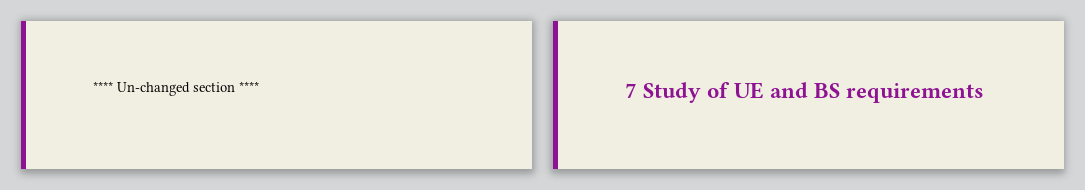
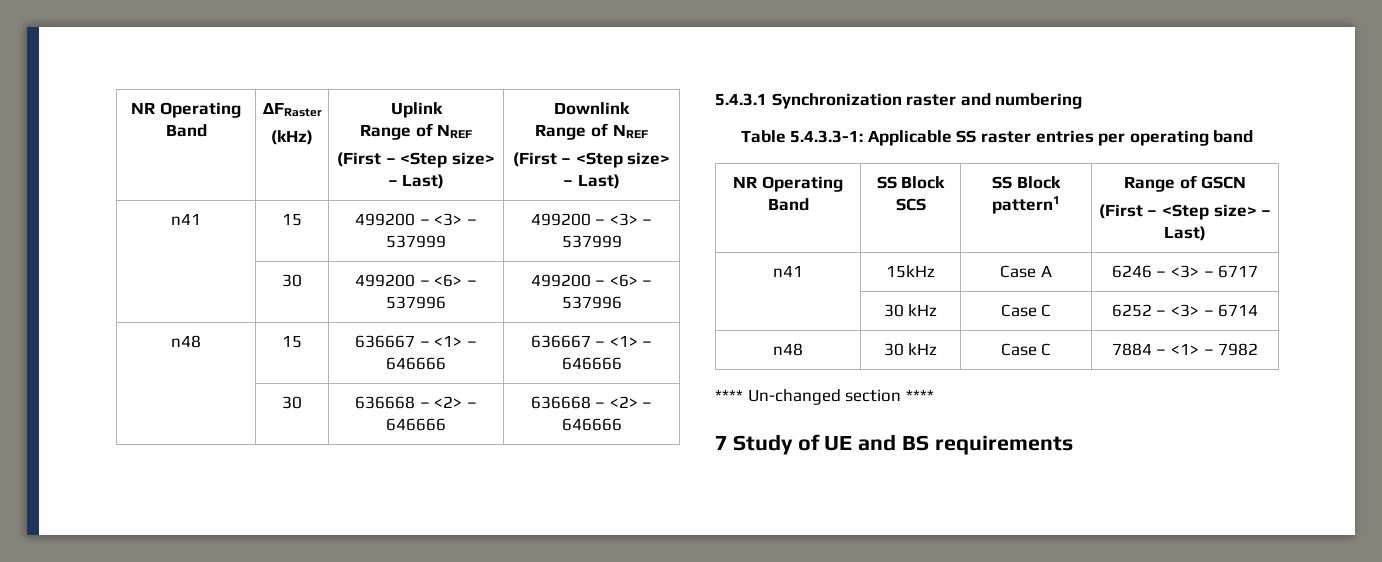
+ NR Operating Band | ΔFRaster
+ (kHz) | Uplink
+ Range of NREF
+ (First – <Step size> – Last) | Downlink
+ Range of NREF
+ (First – <Step size> – Last)
+ n41 | 15 | 499200 – <3> – 537999 | 499200 – <3> – 537999
+ | 30 | 499200 – <6> – 537996 | 499200 – <6> – 537996
+ n48 | 15 | 636667 – <1> – 646666 | 636667 – <1> – 646666
+ | 30 | 636668 – <2> – 646666 | 636668 – <2> – 646666
+ 5.4.3.1 Synchronization raster and numbering
+ Table 5.4.3.3-1: Applicable SS raster entries per operating band
+ NR Operating Band | SS Block SCS | SS Block pattern1 | Range of GSCN
+ (First – <Step size> – Last)
+ n41 | 15kHz | Case A | 6246 – <3> – 6717
+ | 30 kHz | Case C | 6252 – <3> – 6714
+ n48 | 30 kHz | Case C | 7884 – <1> – 7982

